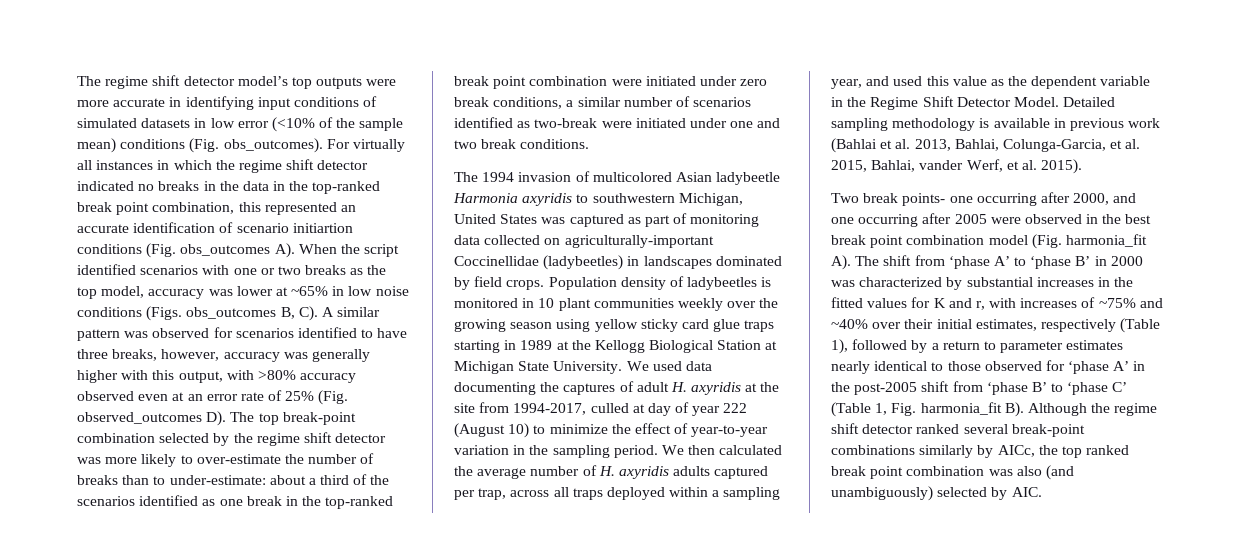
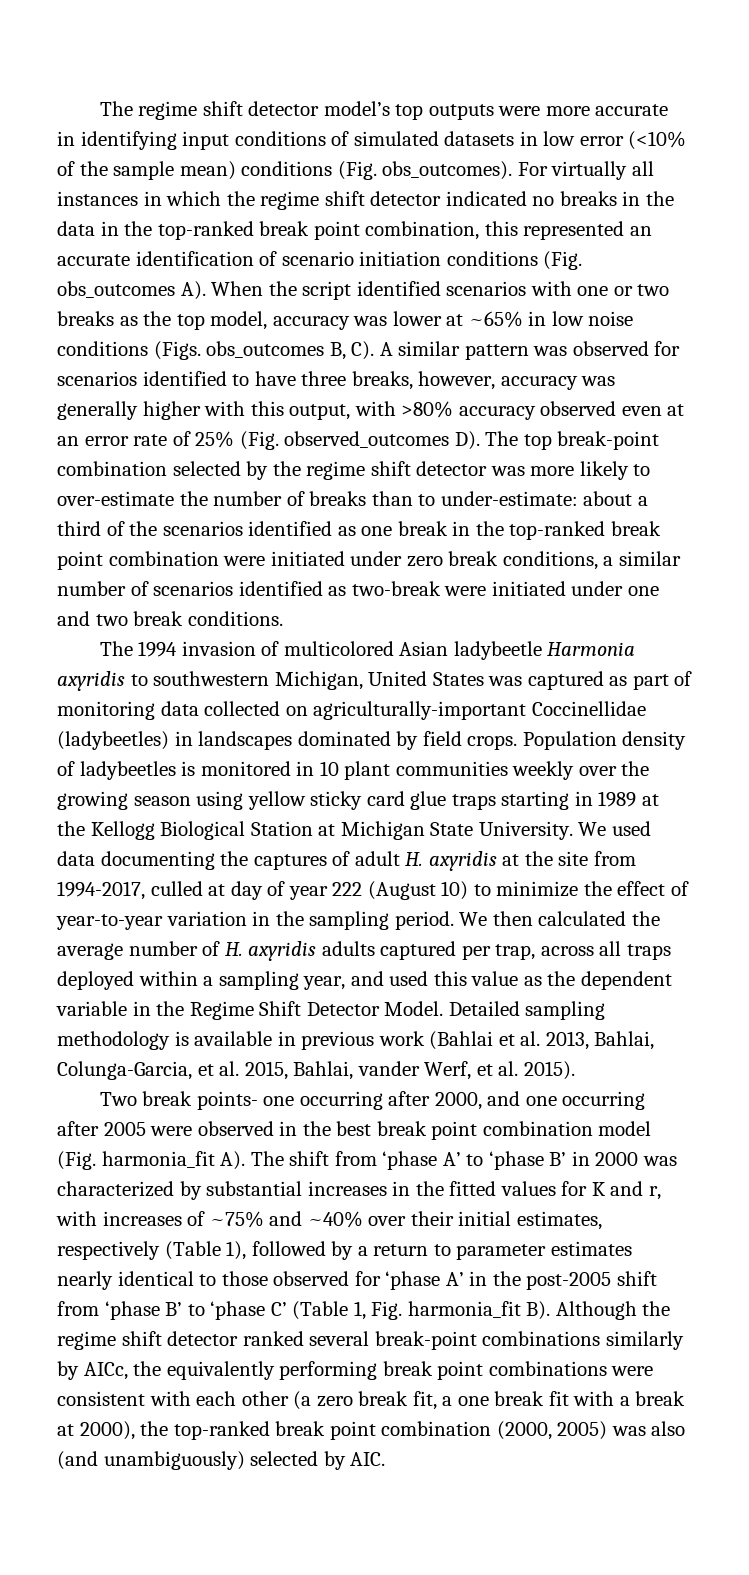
- For virtually all instances in which the regime shift detector indicated no breaks in the data in the top-ranked break point combination, this represented an accurate identification of scenario initiartion conditions (Fig. obs_outcomes A). When the script identified scenarios with one or two breaks as the top model, accuracy was lower at ~65% in low noise conditions (Figs. obs_outcomes B, C). A similar pattern was observed for scenarios identified to have three breaks, however, accuracy was generally higher with this output, with >80% accuracy observed even at an error rate of 25% (Fig. observed_outcomes D). The top break-point combination selected by the regime shift detector was more likely to over-estimate the number of breaks than to under-estimate:
+ For virtually all instances in which the regime shift detector indicated no breaks in the data in the top-ranked break point combination, this represented an accurate identification of scenario initiation conditions (Fig. obs_outcomes A). When the script identified scenarios with one or two breaks as the top model, accuracy was lower at ~65% in low noise conditions (Figs. obs_outcomes B, C). A similar pattern was observed for scenarios identified to have three breaks, however, accuracy was generally higher with this output, with >80% accuracy observed even at an error rate of 25% (Fig. observed_outcomes D). The top break-point combination selected by the regime shift detector was more likely to over-estimate the number of breaks than to under-estimate:
- Two break points- one occurring after 2000, and one occurring after 2005 were observed in the best break point combination model (Fig. harmonia_fit A). The shift from ‘phase A’ to ‘phase B’ in 2000 was characterized by substantial increases in the fitted values for K and r, with increases of ~75% and ~40% over their initial estimates, respectively (Table 1), followed by a return to parameter estimates nearly identical to those observed for ‘phase A’ in the post-2005 shift from ‘phase B’ to ‘phase C’ (Table 1, Fig. harmonia_fit B). Although the regime shift detector ranked several break-point combinations similarly by AICc, the top ranked break point combination was also (and unambiguously) selected by AIC.
+ Two break points- one occurring after 2000, and one occurring after 2005 were observed in the best break point combination model (Fig. harmonia_fit A). The shift from ‘phase A’ to ‘phase B’ in 2000 was characterized by substantial increases in the fitted values for K and r, with increases of ~75% and ~40% over their initial estimates, respectively (Table 1), followed by a return to parameter estimates nearly identical to those observed for ‘phase A’ in the post-2005 shift from ‘phase B’ to ‘phase C’ (Table 1, Fig. harmonia_fit B). Although the regime shift detector ranked several break-point combinations similarly by AICc, the equivalently performing break point combinations were consistent with each other (a zero break fit, a one break fit with a break at 2000), the top-ranked break point combination (2000, 2005) was also (and unambiguously) selected by AIC.

